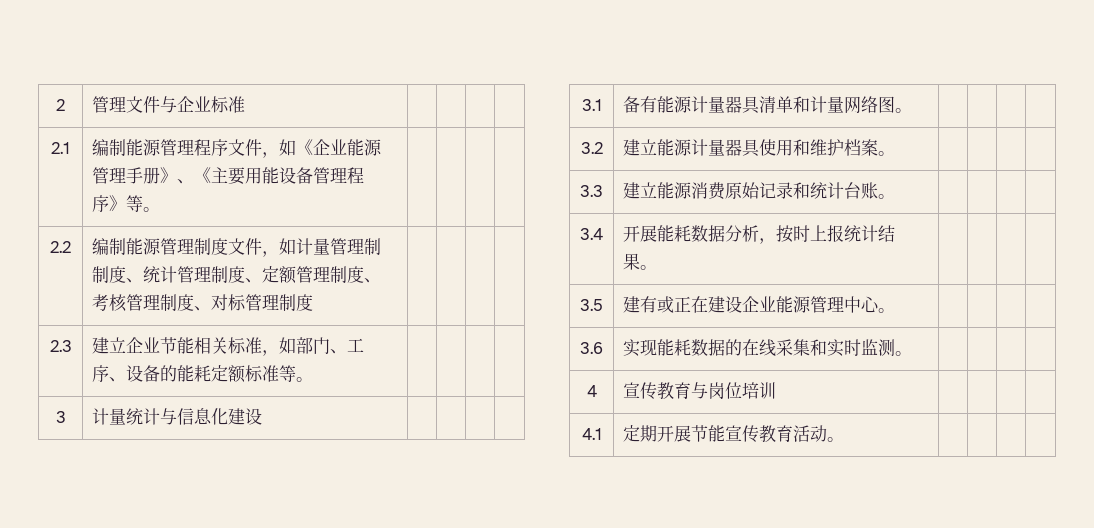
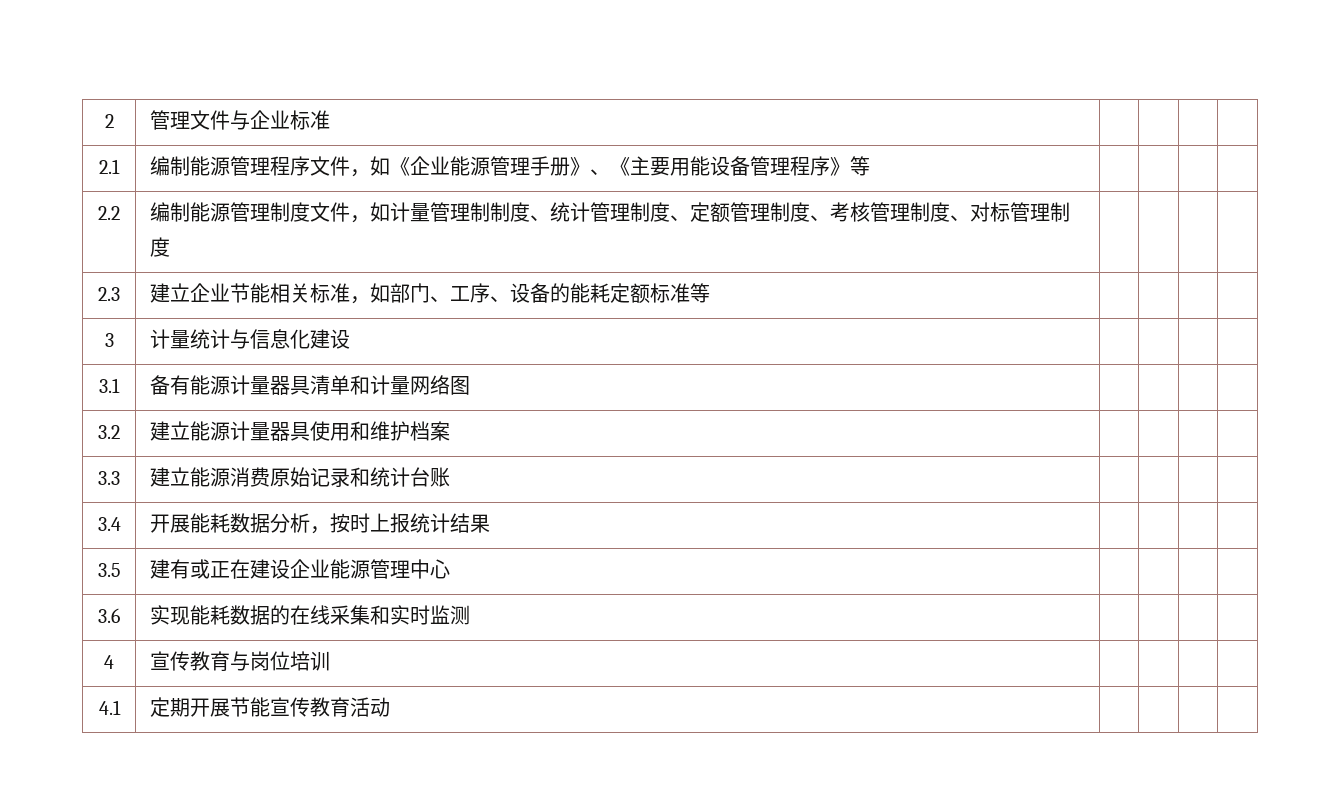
- 2.1 | 编制能源管理程序文件，如《企业能源管理手册》、《主要用能设备管理程序》等。 | | | |
+ 2.1 | 编制能源管理程序文件，如《企业能源管理手册》、《主要用能设备管理程序》等 | | | |
- 2.3 | 建立企业节能相关标准，如部门、工序、设备的能耗定额标准等。 | | | |
+ 2.3 | 建立企业节能相关标准，如部门、工序、设备的能耗定额标准等 | | | |
- 3.1 | 备有能源计量器具清单和计量网络图。 | | | |
+ 3.1 | 备有能源计量器具清单和计量网络图 | | | |
- 3.2 | 建立能源计量器具使用和维护档案。 | | | |
+ 3.2 | 建立能源计量器具使用和维护档案 | | | |
- 3.3 | 建立能源消费原始记录和统计台账。 | | | |
+ 3.3 | 建立能源消费原始记录和统计台账 | | | |
- 3.4 | 开展能耗数据分析，按时上报统计结果。 | | | |
+ 3.4 | 开展能耗数据分析，按时上报统计结果 | | | |
- 3.5 | 建有或正在建设企业能源管理中心。 | | | |
+ 3.5 | 建有或正在建设企业能源管理中心 | | | |
- 3.6 | 实现能耗数据的在线采集和实时监测。 | | | |
+ 3.6 | 实现能耗数据的在线采集和实时监测 | | | |
- 4.1 | 定期开展节能宣传教育活动。 | | | |
+ 4.1 | 定期开展节能宣传教育活动 | | | |

